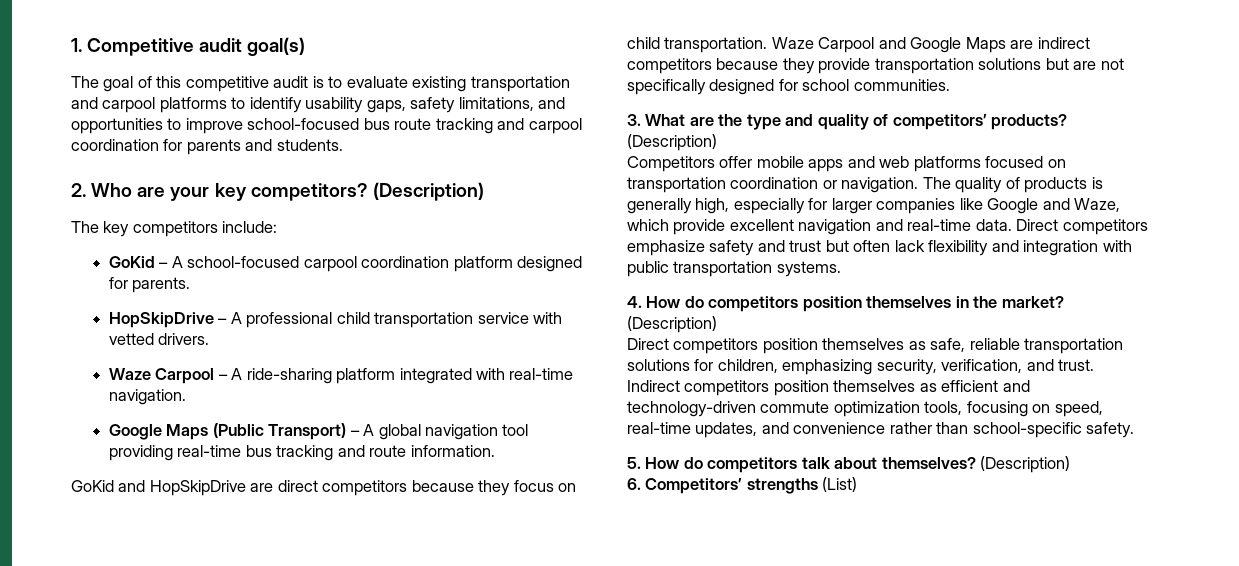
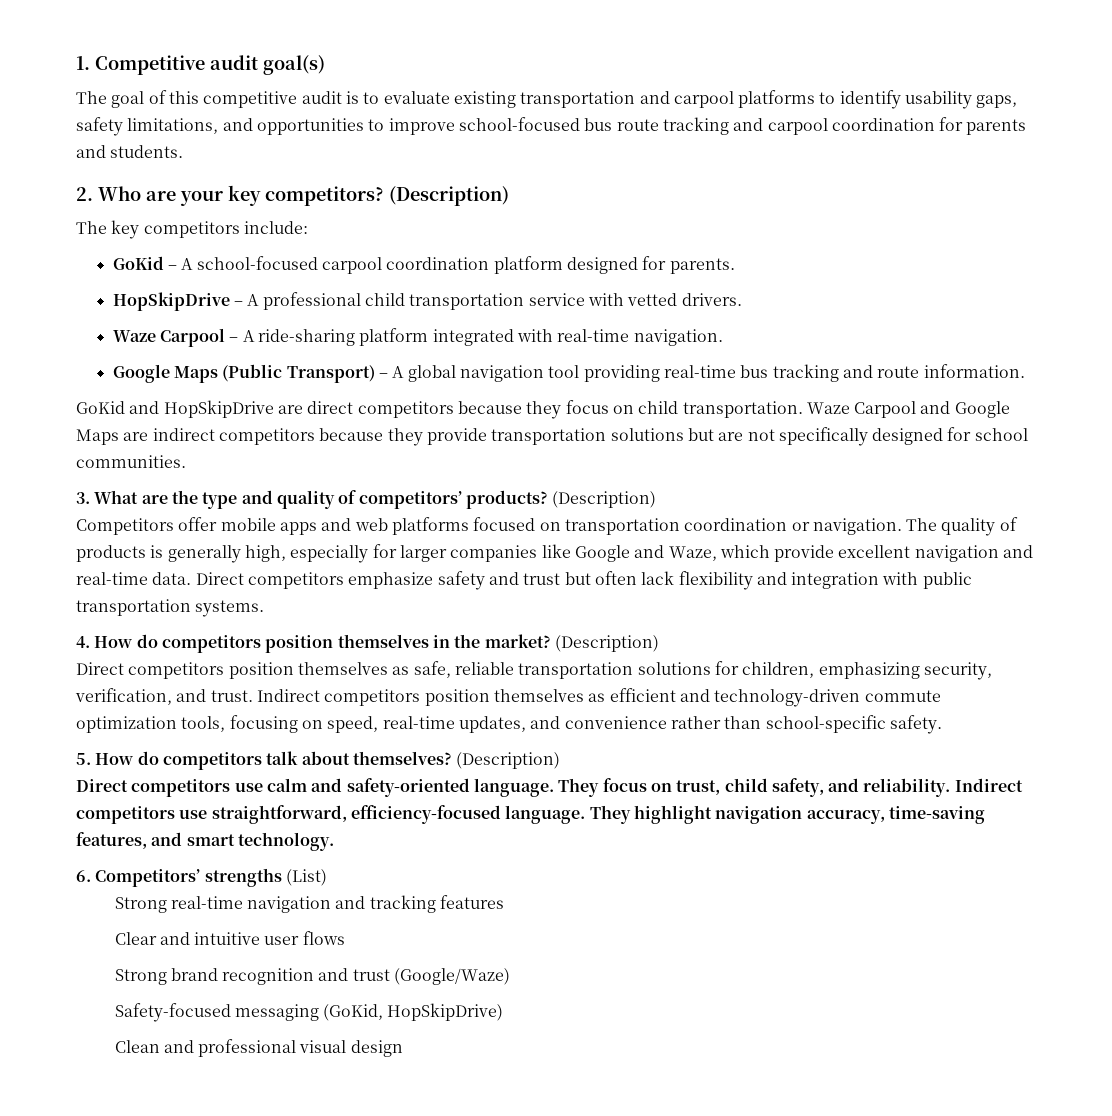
+ Direct competitors use calm and safety-oriented language. They focus on trust, child safety, and reliability. Indirect competitors use straightforward, efficiency-focused language. They highlight navigation accuracy, time-saving features, and smart technology.
  6. Competitors’ strengths (List)
+ Strong real-time navigation and tracking features
+ Clear and intuitive user flows
+ Strong brand recognition and trust (Google/Waze)
+ Safety-focused messaging (GoKid, HopSkipDrive)
+ Clean and professional visual design

